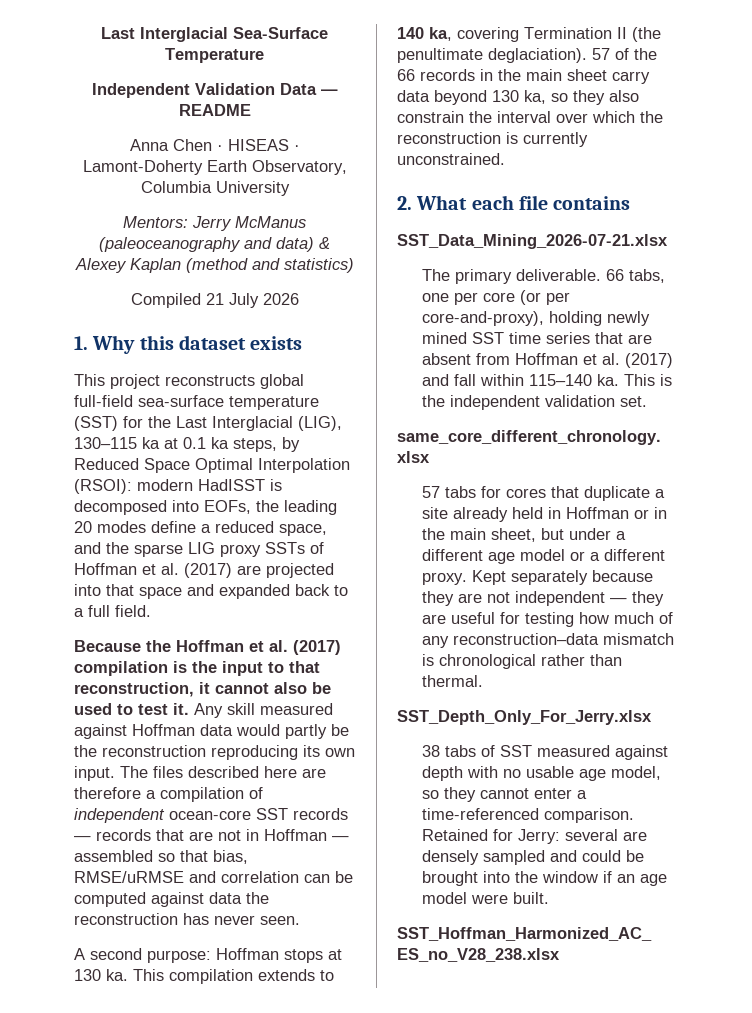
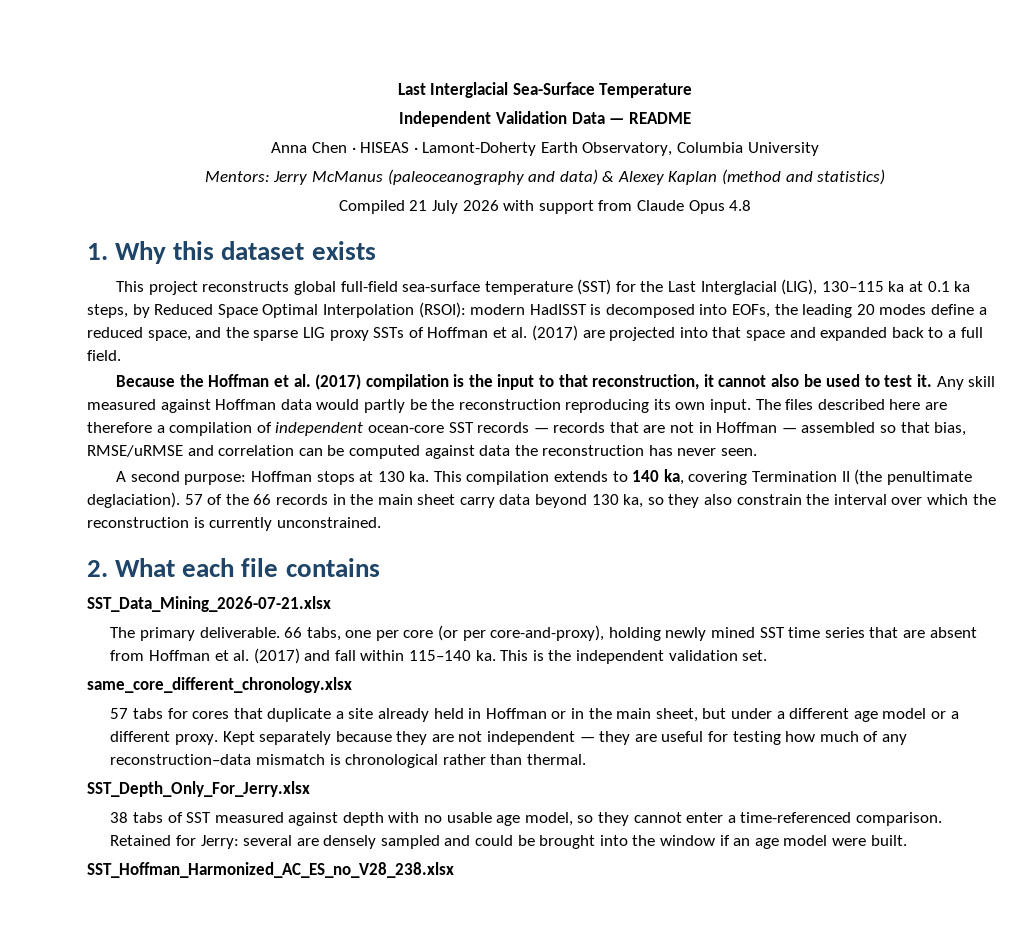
- Compiled 21 July 2026
+ Compiled 21 July 2026 with support from Claude Opus 4.8

